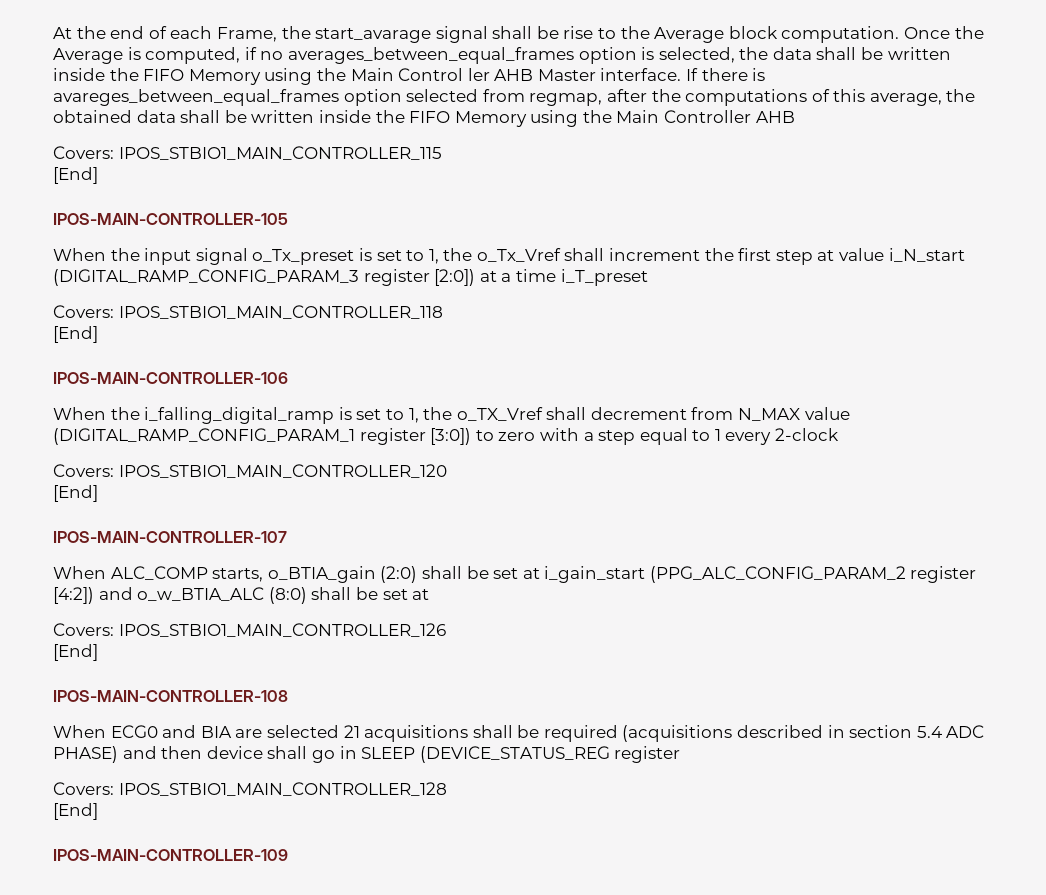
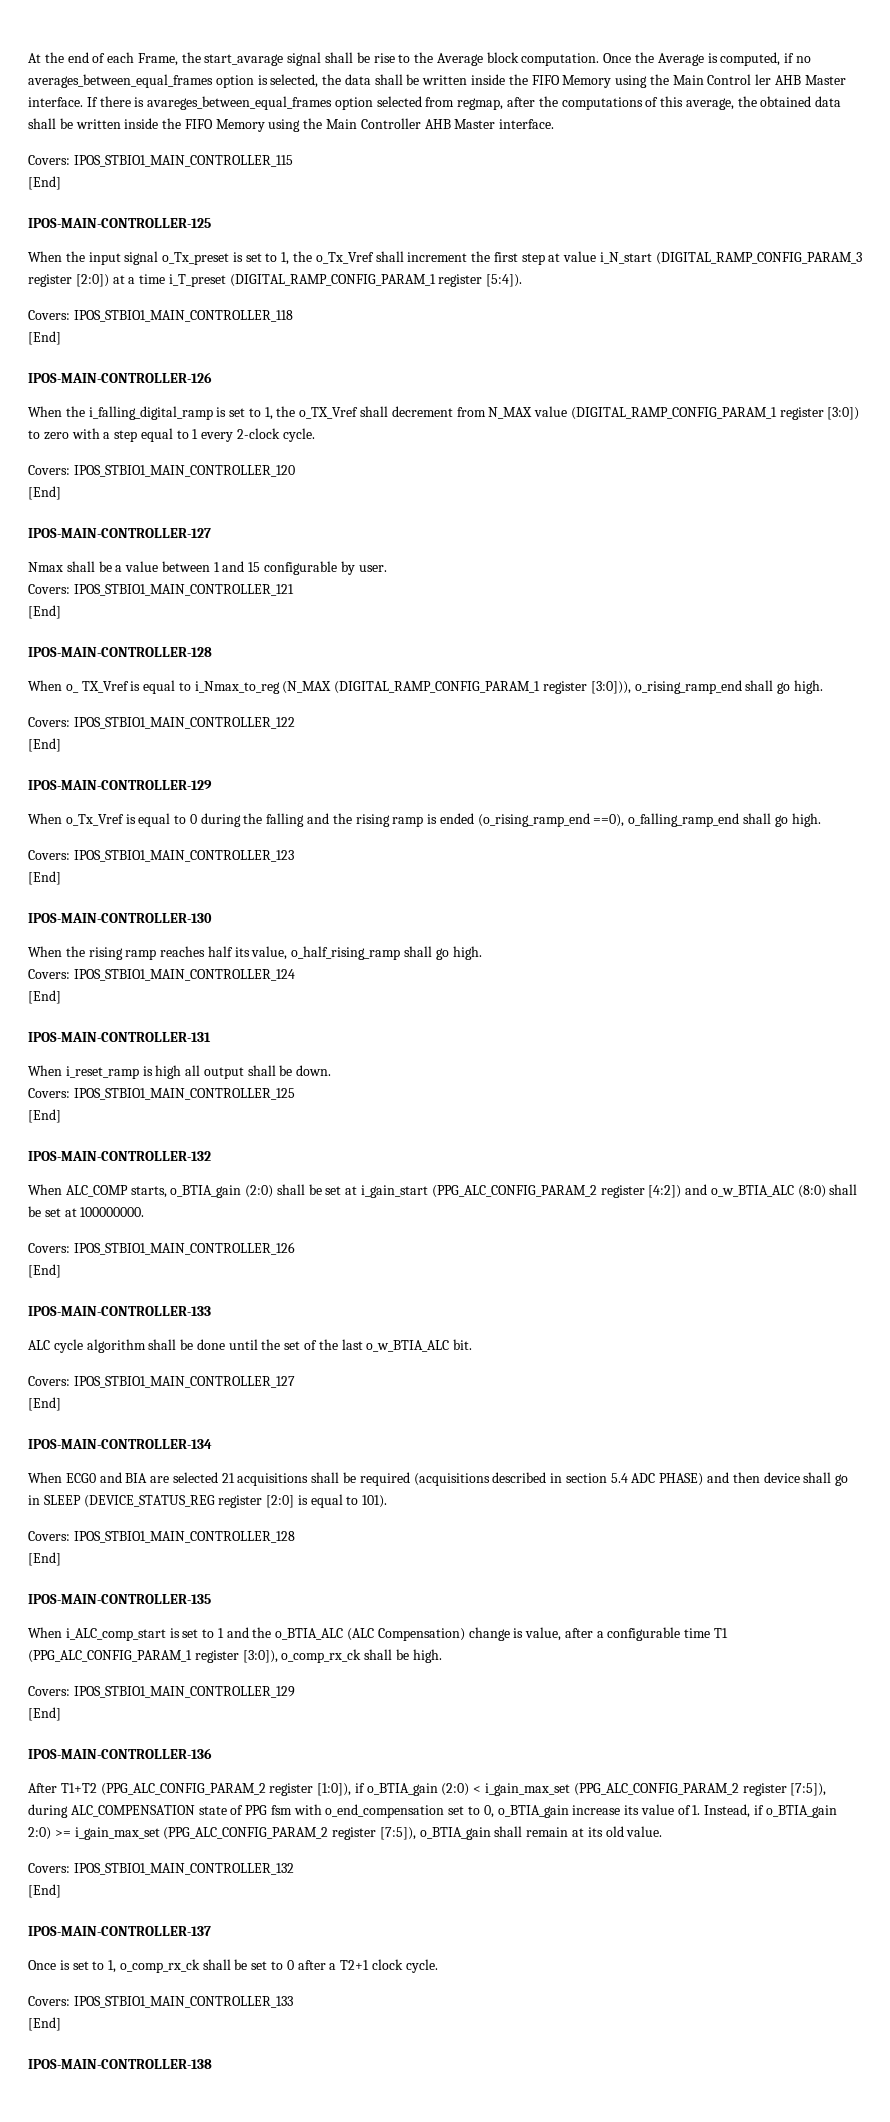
- If there is avareges_between_equal_frames option selected from regmap, after the computations of this average, the obtained data shall be written inside the FIFO Memory using the Main Controller AHB
+ If there is avareges_between_equal_frames option selected from regmap, after the computations of this average, the obtained data shall be written inside the FIFO Memory using the Main Controller AHB Master interface.
- IPOS-MAIN-CONTROLLER-105
+ IPOS-MAIN-CONTROLLER-125
- When the input signal o_Tx_preset is set to 1, the o_Tx_Vref shall increment the first step at value i_N_start (DIGITAL_RAMP_CONFIG_PARAM_3 register [2:0]) at a time i_T_preset
+ When the input signal o_Tx_preset is set to 1, the o_Tx_Vref shall increment the first step at value i_N_start (DIGITAL_RAMP_CONFIG_PARAM_3 register [2:0]) at a time i_T_preset (DIGITAL_RAMP_CONFIG_PARAM_1 register [5:4]).
- IPOS-MAIN-CONTROLLER-106
+ IPOS-MAIN-CONTROLLER-126
- When the i_falling_digital_ramp is set to 1, the o_TX_Vref shall decrement from N_MAX value (DIGITAL_RAMP_CONFIG_PARAM_1 register [3:0]) to zero with a step equal to 1 every 2-clock
+ When the i_falling_digital_ramp is set to 1, the o_TX_Vref shall decrement from N_MAX value (DIGITAL_RAMP_CONFIG_PARAM_1 register [3:0]) to zero with a step equal to 1 every 2-clock cycle.
- IPOS-MAIN-CONTROLLER-107
+ IPOS-MAIN-CONTROLLER-127
+ Nmax shall be a value between 1 and 15 configurable by user.
+ Covers: IPOS_STBIO1_MAIN_CONTROLLER_121
+ [End]
+ IPOS-MAIN-CONTROLLER-128
+ When o_ TX_Vref is equal to i_Nmax_to_reg (N_MAX (DIGITAL_RAMP_CONFIG_PARAM_1 register [3:0])), o_rising_ramp_end shall go high.
+ Covers: IPOS_STBIO1_MAIN_CONTROLLER_122
+ [End]
+ IPOS-MAIN-CONTROLLER-129
+ When o_Tx_Vref is equal to 0 during the falling and the rising ramp is ended (o_rising_ramp_end ==0), o_falling_ramp_end shall go high.
+ Covers: IPOS_STBIO1_MAIN_CONTROLLER_123
+ [End]
+ IPOS-MAIN-CONTROLLER-130
+ When the rising ramp reaches half its value, o_half_rising_ramp shall go high.
+ Covers: IPOS_STBIO1_MAIN_CONTROLLER_124
+ [End]
+ IPOS-MAIN-CONTROLLER-131
+ When i_reset_ramp is high all output shall be down.
+ Covers: IPOS_STBIO1_MAIN_CONTROLLER_125
+ [End]
+ IPOS-MAIN-CONTROLLER-132
- When ALC_COMP starts, o_BTIA_gain (2:0) shall be set at i_gain_start (PPG_ALC_CONFIG_PARAM_2 register [4:2]) and o_w_BTIA_ALC (8:0) shall be set at
+ When ALC_COMP starts, o_BTIA_gain (2:0) shall be set at i_gain_start (PPG_ALC_CONFIG_PARAM_2 register [4:2]) and o_w_BTIA_ALC (8:0) shall be set at 100000000.
- IPOS-MAIN-CONTROLLER-108
+ IPOS-MAIN-CONTROLLER-133
+ ALC cycle algorithm shall be done until the set of the last o_w_BTIA_ALC bit.
+ Covers: IPOS_STBIO1_MAIN_CONTROLLER_127
+ [End]
+ IPOS-MAIN-CONTROLLER-134
- When ECG0 and BIA are selected 21 acquisitions shall be required (acquisitions described in section 5.4 ADC PHASE) and then device shall go in SLEEP (DEVICE_STATUS_REG register
+ When ECG0 and BIA are selected 21 acquisitions shall be required (acquisitions described in section 5.4 ADC PHASE) and then device shall go in SLEEP (DEVICE_STATUS_REG register [2:0] is equal to 101).
  Covers: IPOS_STBIO1_MAIN_CONTROLLER_128
  [End]
- IPOS-MAIN-CONTROLLER-109
+ IPOS-MAIN-CONTROLLER-135
+ When i_ALC_comp_start is set to 1 and the o_BTIA_ALC (ALC Compensation) change is value, after a configurable time T1 (PPG_ALC_CONFIG_PARAM_1 register [3:0]), o_comp_rx_ck shall be high.
+ Covers: IPOS_STBIO1_MAIN_CONTROLLER_129
+ [End]
+ IPOS-MAIN-CONTROLLER-136
+ After T1+T2 (PPG_ALC_CONFIG_PARAM_2 register [1:0]), if o_BTIA_gain (2:0) < i_gain_max_set (PPG_ALC_CONFIG_PARAM_2 register [7:5]), during ALC_COMPENSATION state of PPG fsm with o_end_compensation set to 0, o_BTIA_gain increase its value of 1. Instead, if o_BTIA_gain 2:0) >= i_gain_max_set (PPG_ALC_CONFIG_PARAM_2 register [7:5]), o_BTIA_gain shall remain at its old value.
+ Covers: IPOS_STBIO1_MAIN_CONTROLLER_132
+ [End]
+ IPOS-MAIN-CONTROLLER-137
+ Once is set to 1, o_comp_rx_ck shall be set to 0 after a T2+1 clock cycle.
+ Covers: IPOS_STBIO1_MAIN_CONTROLLER_133
+ [End]
+ IPOS-MAIN-CONTROLLER-138

